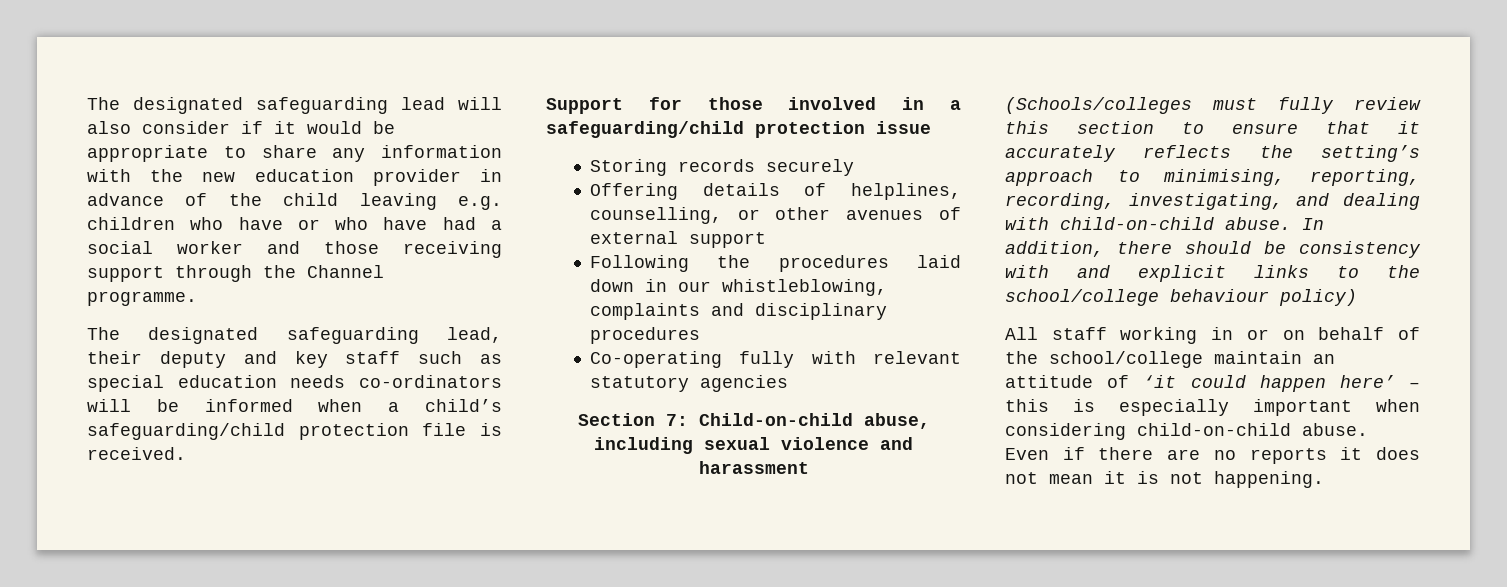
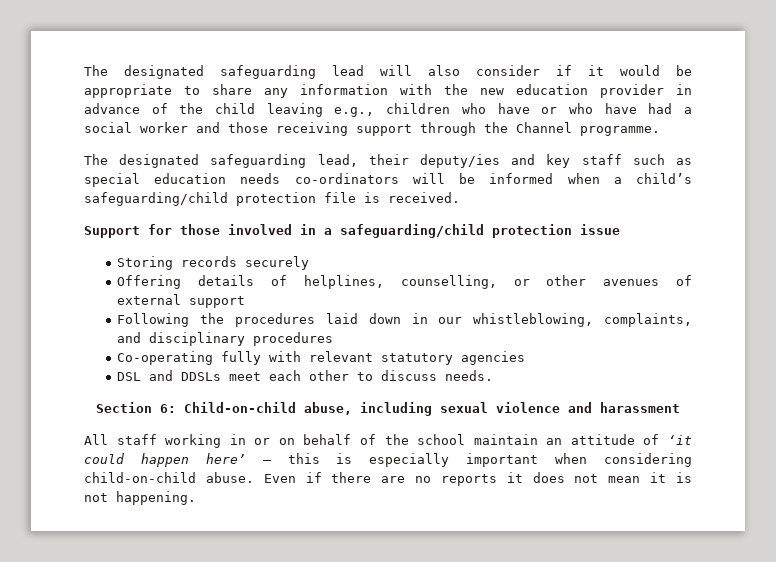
- The designated safeguarding lead will also consider if it would be appropriate to share any information with the new education provider in advance of the child leaving e.g. children who have or who have had a social worker and those receiving support through the Channel programme.
+ The designated safeguarding lead will also consider if it would be appropriate to share any information with the new education provider in advance of the child leaving e.g., children who have or who have had a social worker and those receiving support through the Channel programme.
- The designated safeguarding lead, their deputy and key staff such as special education needs co-ordinators will be informed when a child’s safeguarding/child protection file is received.
+ The designated safeguarding lead, their deputy/ies and key staff such as special education needs co-ordinators will be informed when a child’s safeguarding/child protection file is received.
- Following the procedures laid down in our whistleblowing, complaints and disciplinary procedures
+ Following the procedures laid down in our whistleblowing, complaints, and disciplinary procedures
+ DSL and DDSLs meet each other to discuss needs.
- Section 7: Child-on-child abuse, including sexual violence and harassment
+ Section 6: Child-on-child abuse, including sexual violence and harassment
- (Schools/colleges must fully review this section to ensure that it accurately reflects the setting’s approach to minimising, reporting, recording, investigating, and dealing with child-on-child abuse. In addition, there should be consistency with and explicit links to the school/college behaviour policy)
- All staff working in or on behalf of the school/college maintain an attitude of ‘it could happen here’ – this is especially important when considering child-on-child abuse.
+ All staff working in or on behalf of the school maintain an attitude of ‘it could happen here’ – this is especially important when considering child-on-child abuse.

